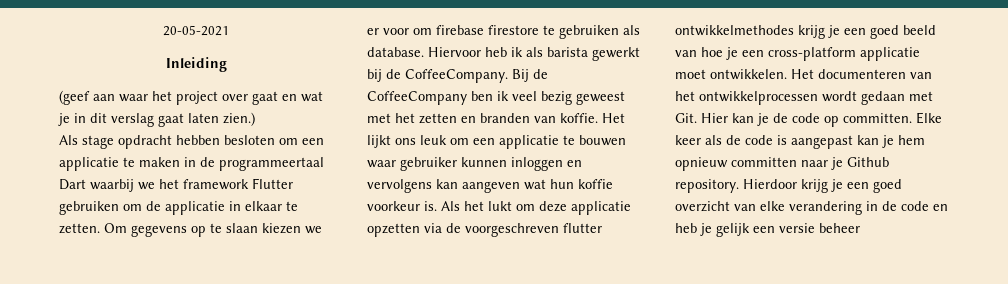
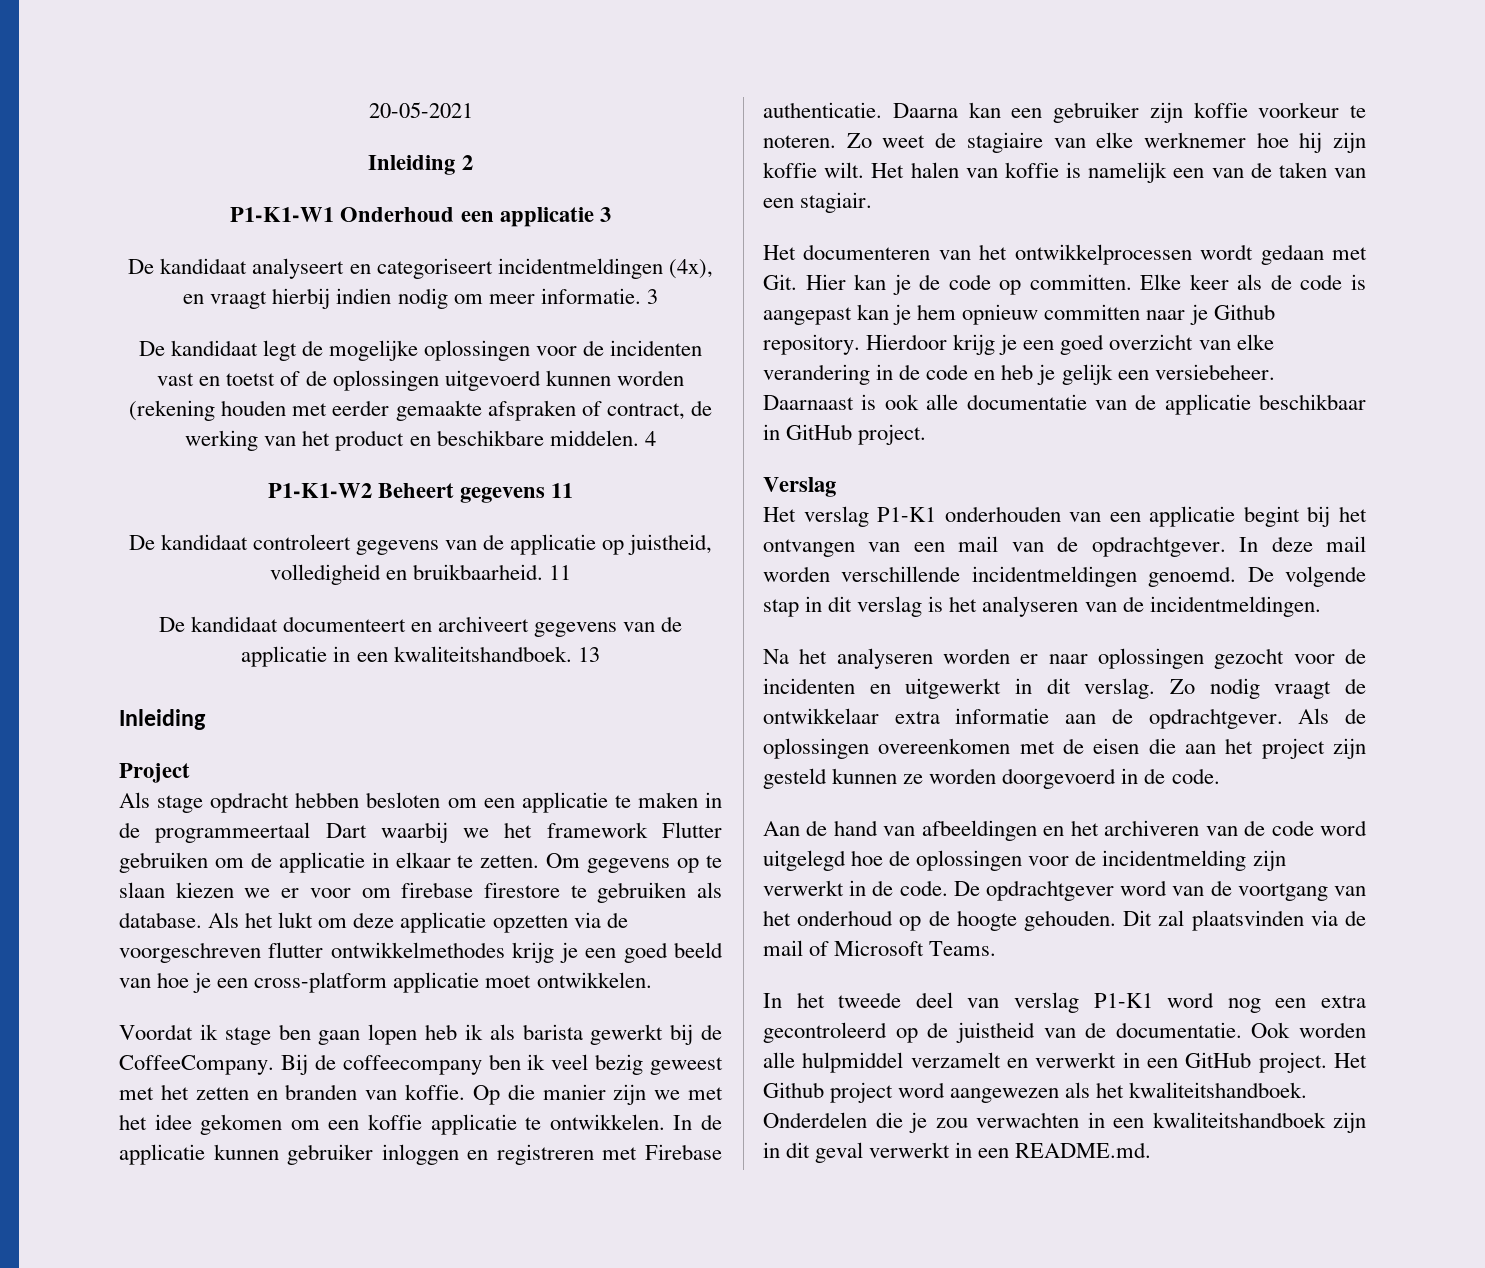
+ Inleiding 2
+ P1-K1-W1 Onderhoud een applicatie 3
+ De kandidaat analyseert en categoriseert incidentmeldingen (4x), en vraagt hierbij indien nodig om meer informatie. 3
+ De kandidaat legt de mogelijke oplossingen voor de incidenten vast en toetst of de oplossingen uitgevoerd kunnen worden (rekening houden met eerder gemaakte afspraken of contract, de werking van het product en beschikbare middelen. 4
+ P1-K1-W2 Beheert gegevens 11
+ De kandidaat controleert gegevens van de applicatie op juistheid, volledigheid en bruikbaarheid. 11
+ De kandidaat documenteert en archiveert gegevens van de applicatie in een kwaliteitshandboek. 13
  Inleiding
- (geef aan waar het project over gaat en wat je in dit verslag gaat laten zien.)
+ Project
- Hiervoor heb ik als barista gewerkt bij de CoffeeCompany. Bij de CoffeeCompany ben ik veel bezig geweest met het zetten en branden van koffie. Het lijkt ons leuk om een applicatie te bouwen waar gebruiker kunnen inloggen en vervolgens kan aangeven wat hun koffie voorkeur is.
- Als het lukt om deze applicatie opzetten via de voorgeschreven flutter ontwikkelmethodes krijg je een goed beeld van hoe je een cross-platform applicatie moet ontwikkelen. Het documenteren van het ontwikkelprocessen wordt gedaan met Git. Hier kan je de code op committen.
+ Als het lukt om deze applicatie opzetten via de voorgeschreven flutter ontwikkelmethodes krijg je een goed beeld van hoe je een cross-platform applicatie moet ontwikkelen.
+ Voordat ik stage ben gaan lopen heb ik als barista gewerkt bij de CoffeeCompany. Bij de coffeecompany ben ik veel bezig geweest met het zetten en branden van koffie. Op die manier zijn we met het idee gekomen om een koffie applicatie te ontwikkelen. In de applicatie kunnen gebruiker inloggen en registreren met Firebase authenticatie. Daarna kan een gebruiker zijn koffie voorkeur te noteren. Zo weet de stagiaire van elke werknemer hoe hij zijn koffie wilt. Het halen van koffie is namelijk een van de taken van een stagiair.
+ Het documenteren van het ontwikkelprocessen wordt gedaan met Git. Hier kan je de code op committen.
- Hierdoor krijg je een goed overzicht van elke verandering in de code en heb je gelijk een versie beheer
+ Hierdoor krijg je een goed overzicht van elke verandering in de code en heb je gelijk een versiebeheer. Daarnaast is ook alle documentatie van de applicatie beschikbaar in GitHub project.
+ Verslag
+ Het verslag P1-K1 onderhouden van een applicatie begint bij het ontvangen van een mail van de opdrachtgever. In deze mail worden verschillende incidentmeldingen genoemd. De volgende stap in dit verslag is het analyseren van de incidentmeldingen.
+ Na het analyseren worden er naar oplossingen gezocht voor de incidenten en uitgewerkt in dit verslag. Zo nodig vraagt de ontwikkelaar extra informatie aan de opdrachtgever. Als de oplossingen overeenkomen met de eisen die aan het project zijn gesteld kunnen ze worden doorgevoerd in de code.
+ Aan de hand van afbeeldingen en het archiveren van de code word uitgelegd hoe de oplossingen voor de incidentmelding zijn verwerkt in de code. De opdrachtgever word van de voortgang van het onderhoud op de hoogte gehouden. Dit zal plaatsvinden via de mail of Microsoft Teams.
+ In het tweede deel van verslag P1-K1 word nog een extra gecontroleerd op de juistheid van de documentatie. Ook worden alle hulpmiddel verzamelt en verwerkt in een GitHub project. Het Github project word aangewezen als het kwaliteitshandboek. Onderdelen die je zou verwachten in een kwaliteitshandboek zijn in dit geval verwerkt in een README.md.

